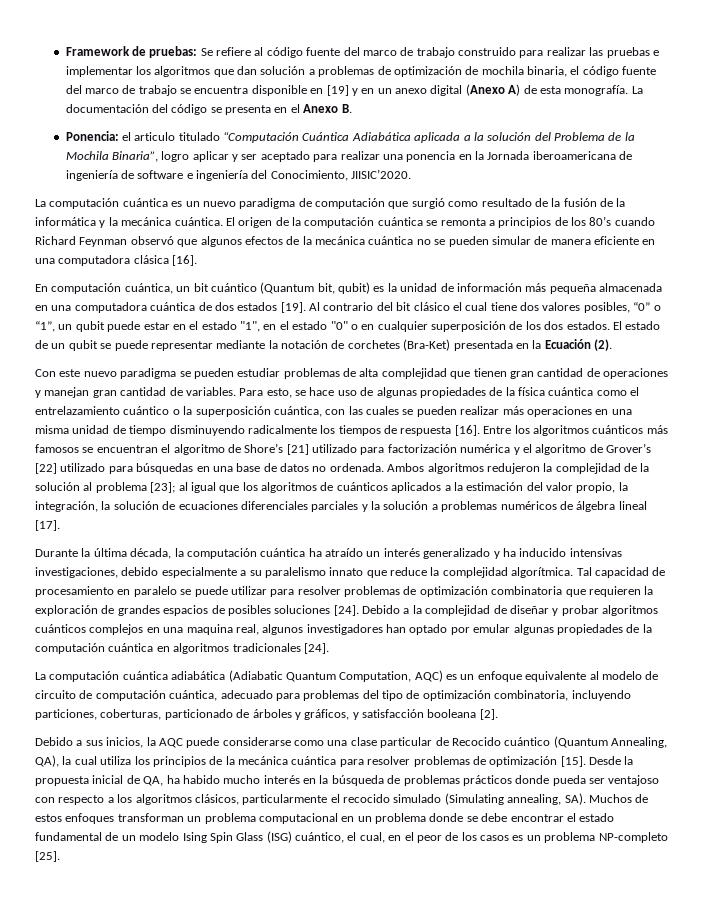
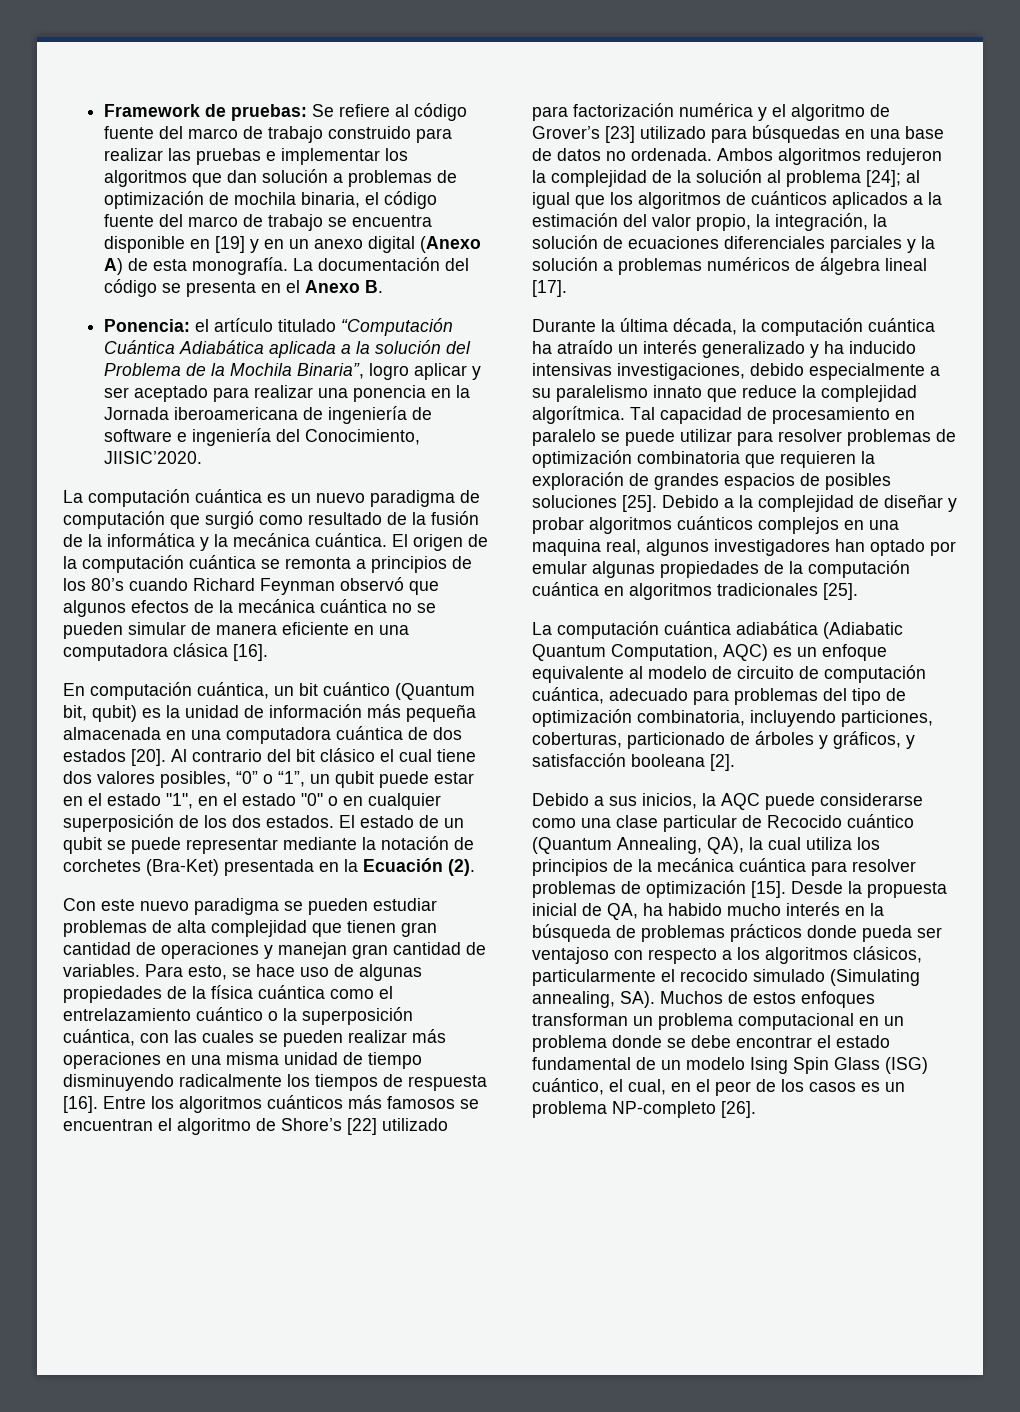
- Ponencia: el articulo titulado “Computación Cuántica Adiabática aplicada a la solución del Problema de la Mochila Binaria”, logro aplicar y ser aceptado para realizar una ponencia en la Jornada iberoamericana de ingeniería de software e ingeniería del Conocimiento, JIISIC’2020.
+ Ponencia: el artículo titulado “Computación Cuántica Adiabática aplicada a la solución del Problema de la Mochila Binaria”, logro aplicar y ser aceptado para realizar una ponencia en la Jornada iberoamericana de ingeniería de software e ingeniería del Conocimiento, JIISIC’2020.
- En computación cuántica, un bit cuántico (Quantum bit, qubit) es la unidad de información más pequeña almacenada en una computadora cuántica de dos estados [19].
+ En computación cuántica, un bit cuántico (Quantum bit, qubit) es la unidad de información más pequeña almacenada en una computadora cuántica de dos estados [20].
- Entre los algoritmos cuánticos más famosos se encuentran el algoritmo de Shore’s [21] utilizado para factorización numérica y el algoritmo de Grover’s [22] utilizado para búsquedas en una base de datos no ordenada.
+ Entre los algoritmos cuánticos más famosos se encuentran el algoritmo de Shore’s [22] utilizado para factorización numérica y el algoritmo de Grover’s [23] utilizado para búsquedas en una base de datos no ordenada.
- Ambos algoritmos redujeron la complejidad de la solución al problema [23]; al igual que los algoritmos de cuánticos aplicados a la estimación del valor propio, la integración, la solución de ecuaciones diferenciales parciales y la solución a problemas numéricos de álgebra lineal [17].
+ Ambos algoritmos redujeron la complejidad de la solución al problema [24]; al igual que los algoritmos de cuánticos aplicados a la estimación del valor propio, la integración, la solución de ecuaciones diferenciales parciales y la solución a problemas numéricos de álgebra lineal [17].
- Tal capacidad de procesamiento en paralelo se puede utilizar para resolver problemas de optimización combinatoria que requieren la exploración de grandes espacios de posibles soluciones [24].
+ Tal capacidad de procesamiento en paralelo se puede utilizar para resolver problemas de optimización combinatoria que requieren la exploración de grandes espacios de posibles soluciones [25].
- Debido a la complejidad de diseñar y probar algoritmos cuánticos complejos en una maquina real, algunos investigadores han optado por emular algunas propiedades de la computación cuántica en algoritmos tradicionales [24].
+ Debido a la complejidad de diseñar y probar algoritmos cuánticos complejos en una maquina real, algunos investigadores han optado por emular algunas propiedades de la computación cuántica en algoritmos tradicionales [25].
- Desde la propuesta inicial de QA, ha habido mucho interés en la búsqueda de problemas prácticos donde pueda ser ventajoso con respecto a los algoritmos clásicos, particularmente el recocido simulado (Simulating annealing, SA). Muchos de estos enfoques transforman un problema computacional en un problema donde se debe encontrar el estado fundamental de un modelo Ising Spin Glass (ISG) cuántico, el cual, en el peor de los casos es un problema NP-completo [25].
+ Desde la propuesta inicial de QA, ha habido mucho interés en la búsqueda de problemas prácticos donde pueda ser ventajoso con respecto a los algoritmos clásicos, particularmente el recocido simulado (Simulating annealing, SA). Muchos de estos enfoques transforman un problema computacional en un problema donde se debe encontrar el estado fundamental de un modelo Ising Spin Glass (ISG) cuántico, el cual, en el peor de los casos es un problema NP-completo [26].

